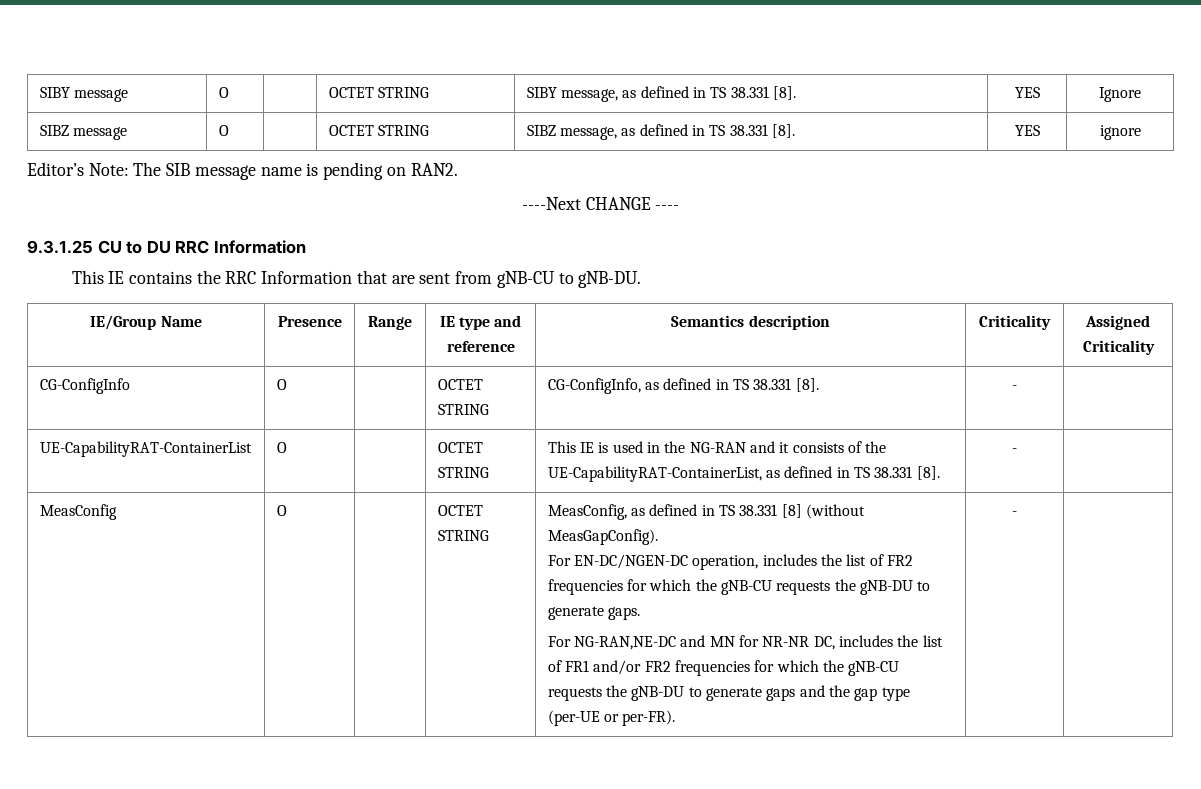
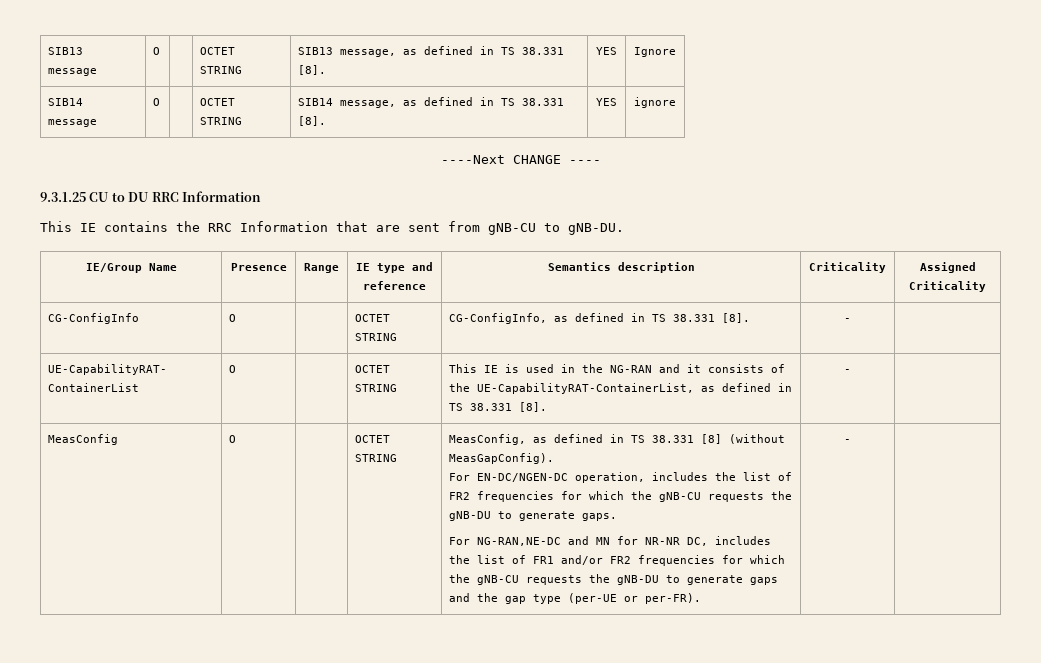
- SIBY message | O | | OCTET STRING | SIBY message, as defined in TS 38.331 [8]. | YES | Ignore
+ SIB13 message | O | | OCTET STRING | SIB13 message, as defined in TS 38.331 [8]. | YES | Ignore
- SIBZ message | O | | OCTET STRING | SIBZ message, as defined in TS 38.331 [8]. | YES | ignore
+ SIB14 message | O | | OCTET STRING | SIB14 message, as defined in TS 38.331 [8]. | YES | ignore
- Editor’s Note: The SIB message name is pending on RAN2.

